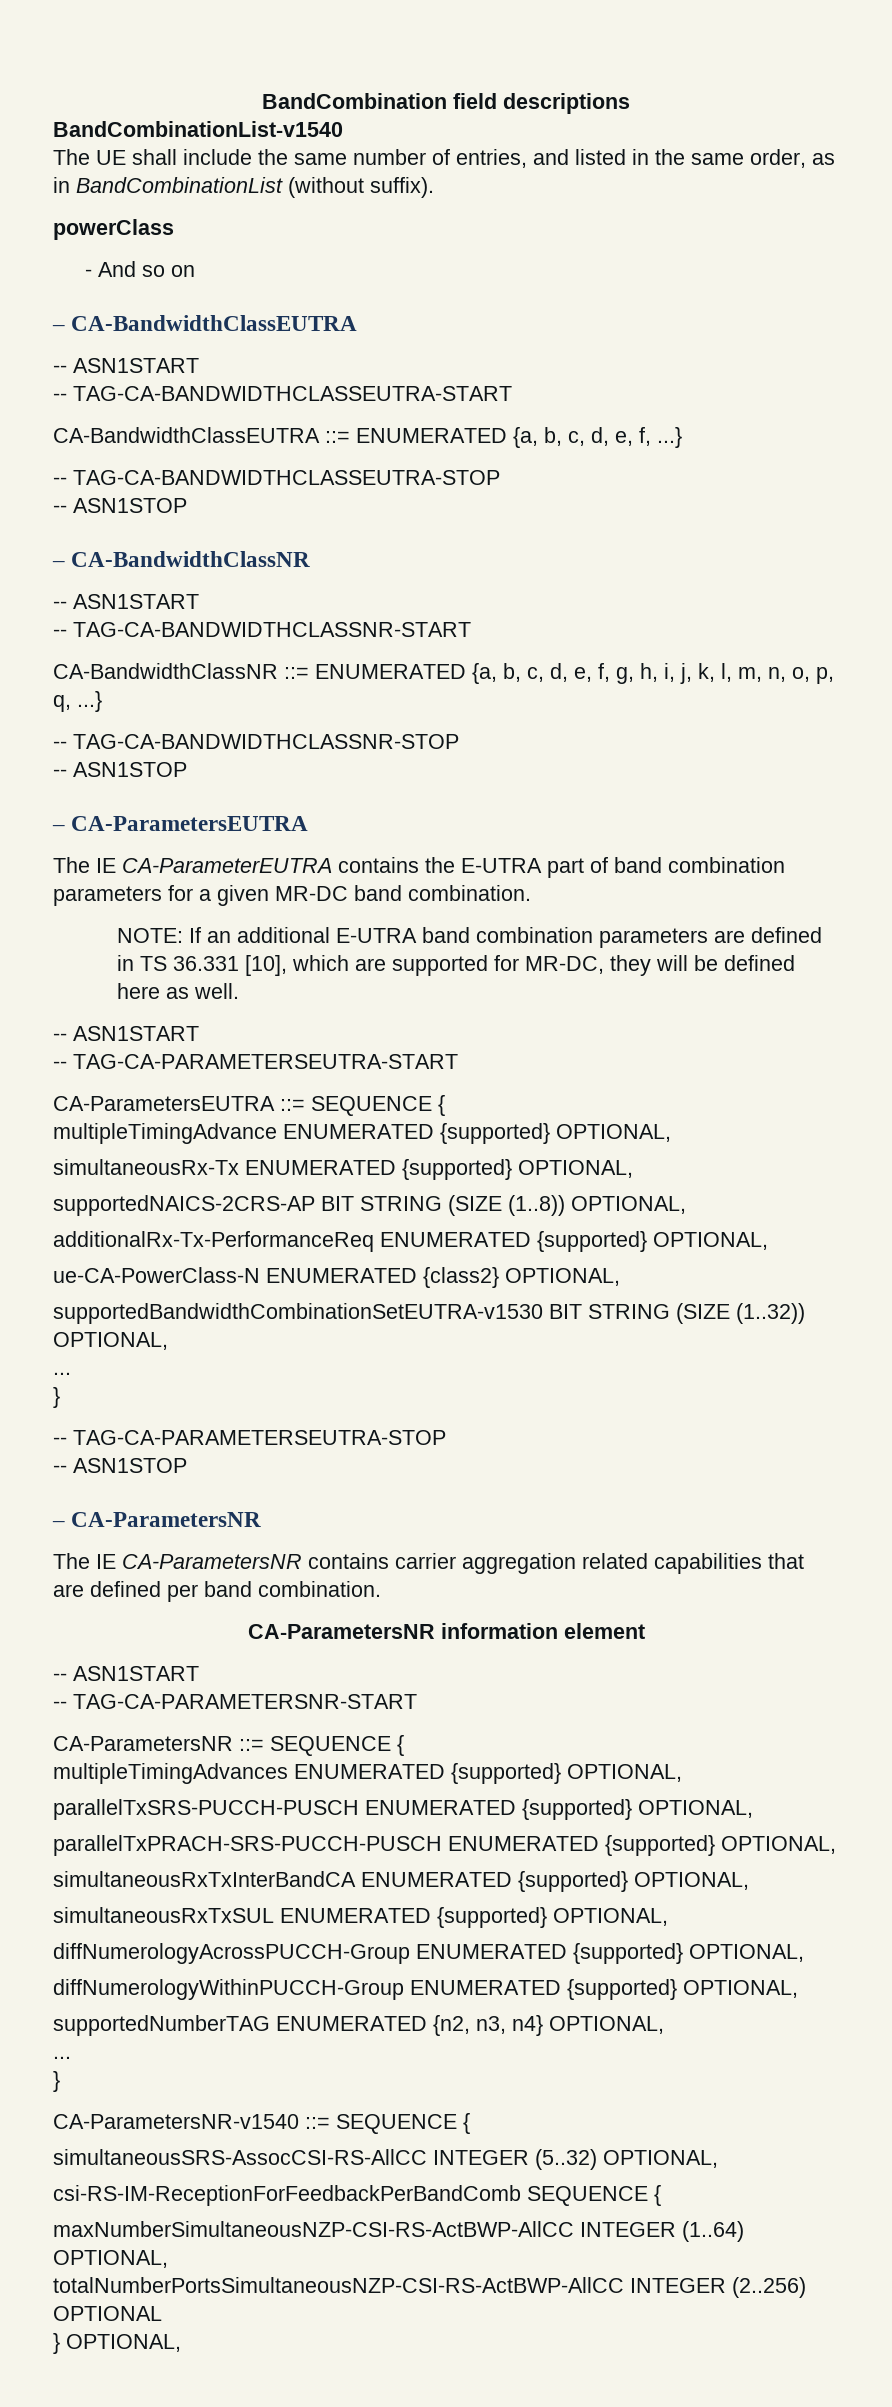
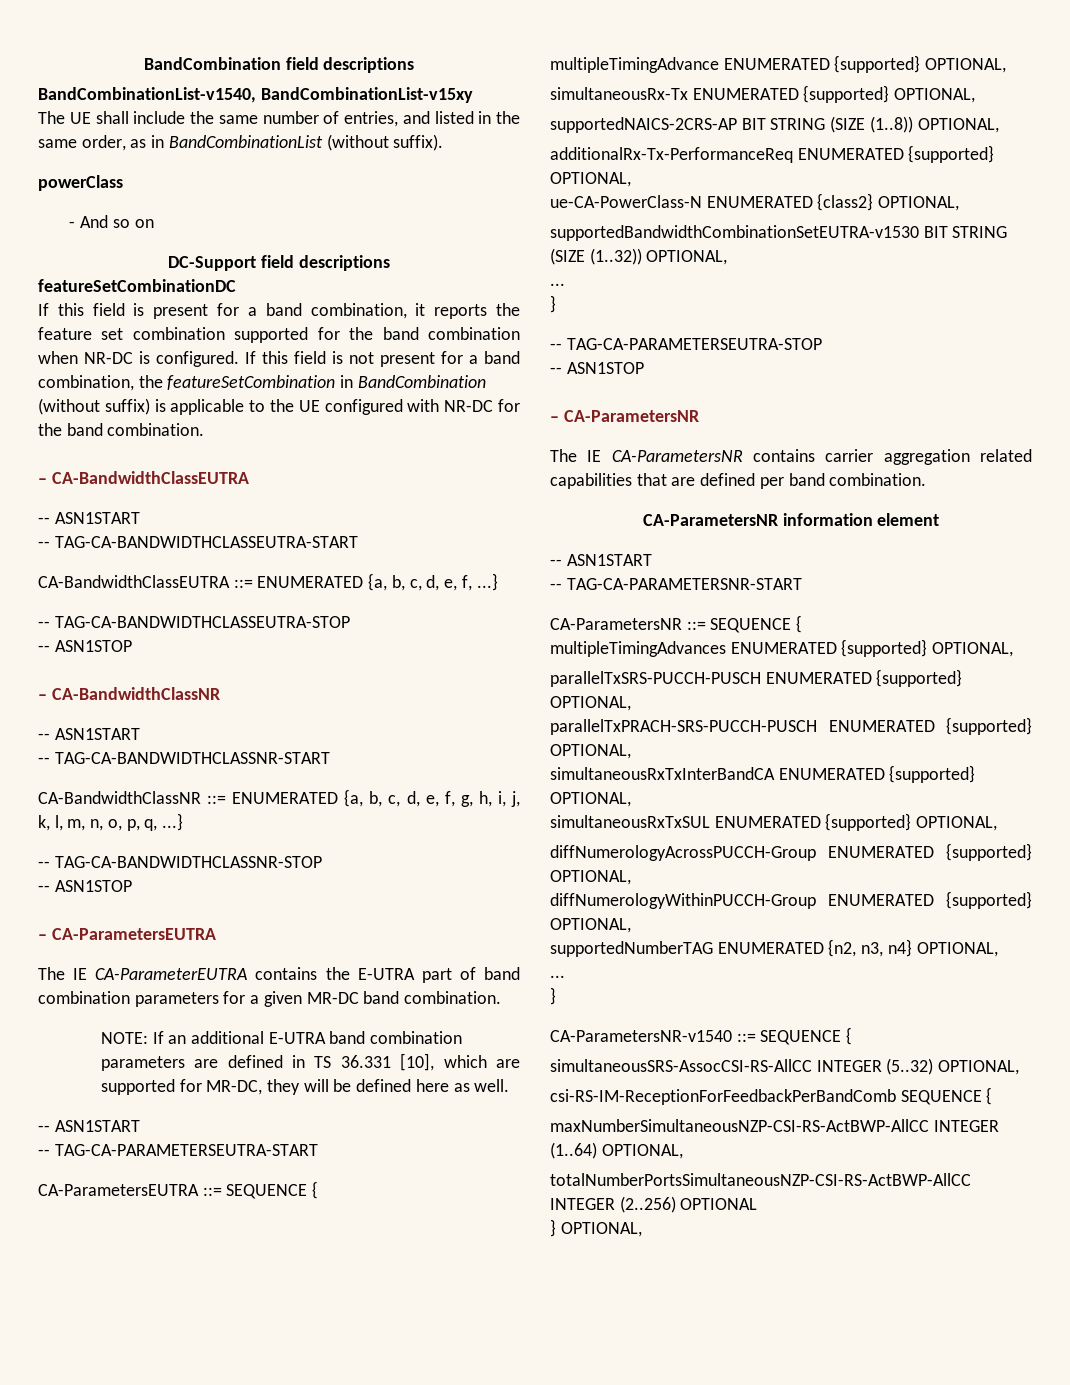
- BandCombinationList-v1540
+ BandCombinationList-v1540, BandCombinationList-v15xy
+ DC-Support field descriptions
+ featureSetCombinationDC
+ If this field is present for a band combination, it reports the feature set combination supported for the band combination when NR-DC is configured. If this field is not present for a band combination, the featureSetCombination in BandCombination (without suffix) is applicable to the UE configured with NR-DC for the band combination.

